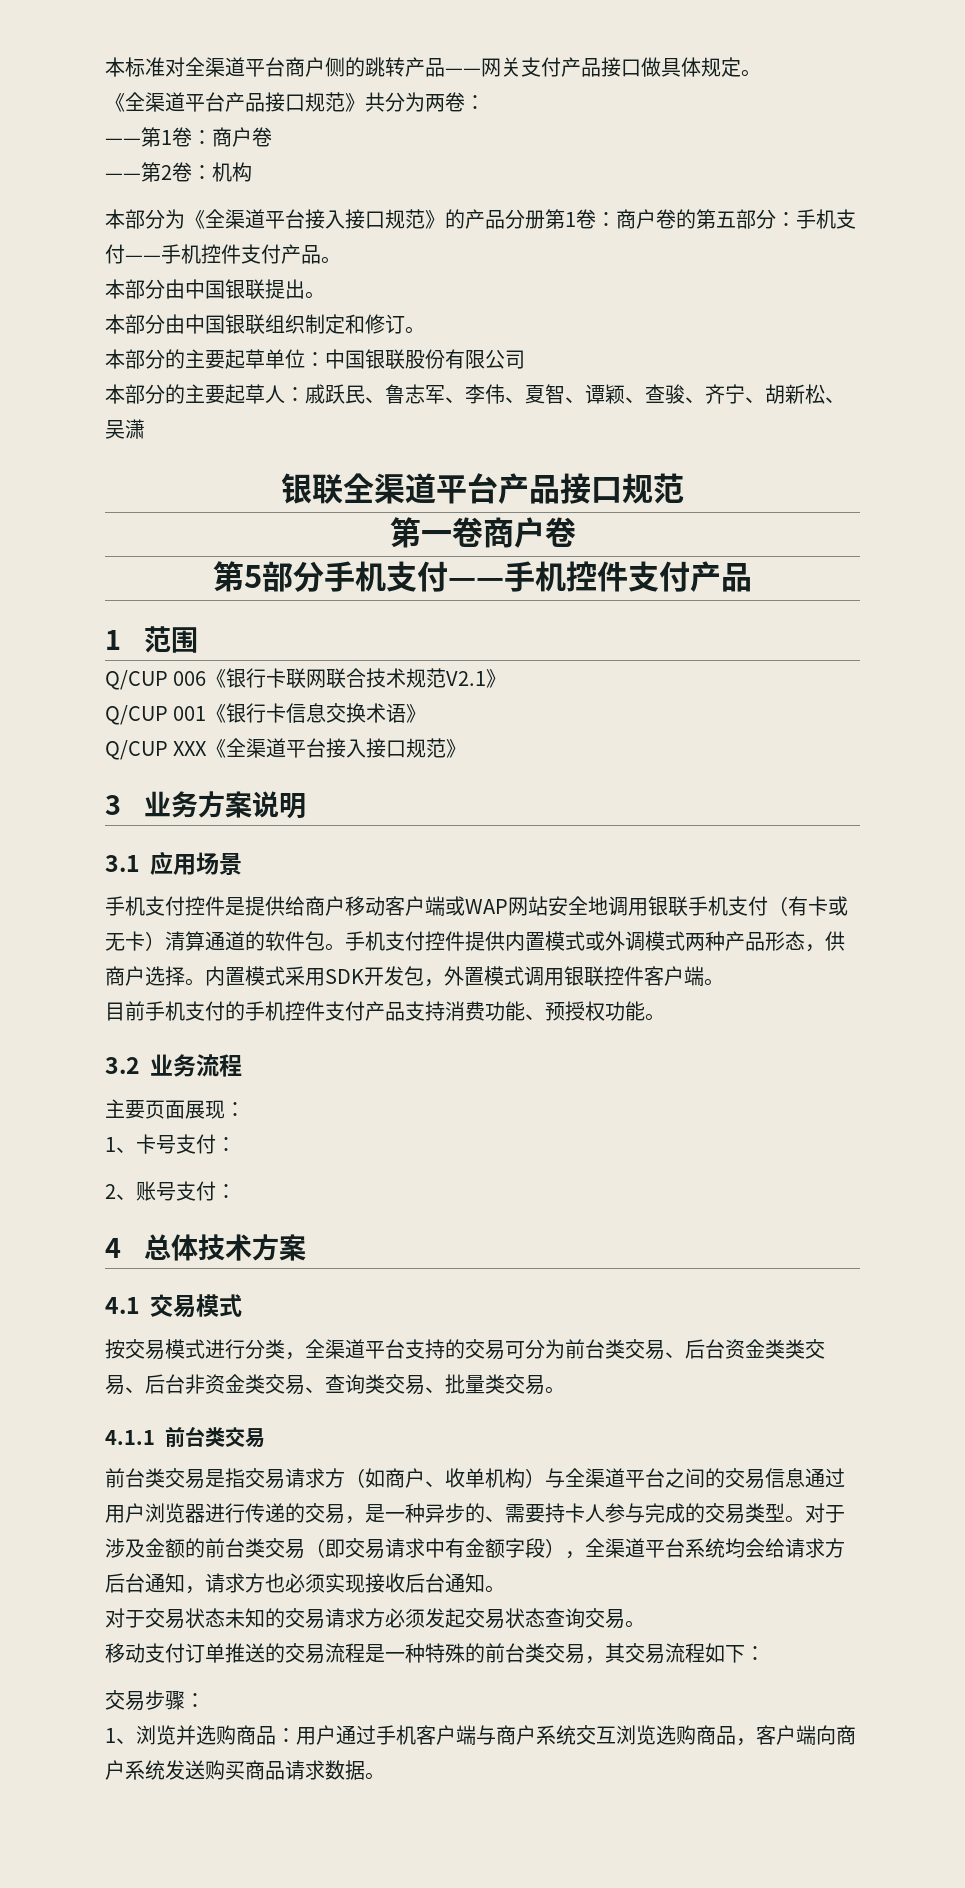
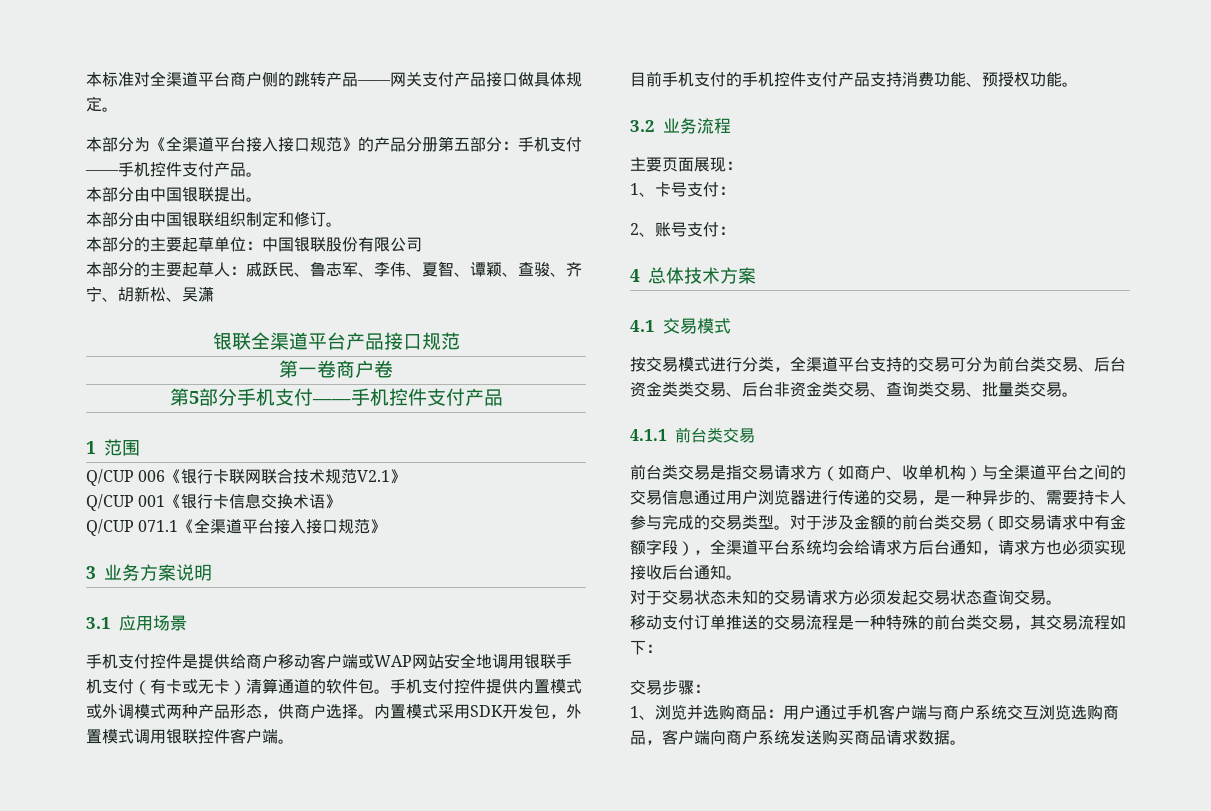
- 《全渠道平台产品接口规范》共分为两卷：
- ——第1卷：商户卷
- ——第2卷：机构
- 本部分为《全渠道平台接入接口规范》的产品分册第1卷：商户卷的第五部分：手机支付——手机控件支付产品。
+ 本部分为《全渠道平台接入接口规范》的产品分册第五部分：手机支付——手机控件支付产品。
- Q/CUP XXX《全渠道平台接入接口规范》
+ Q/CUP 071.1《全渠道平台接入接口规范》

